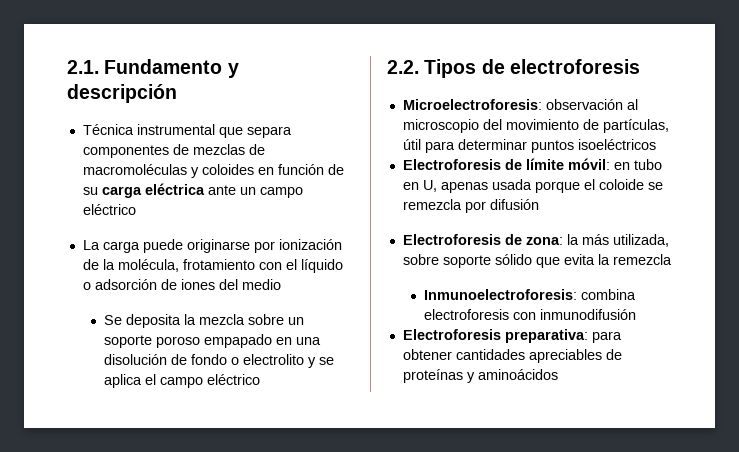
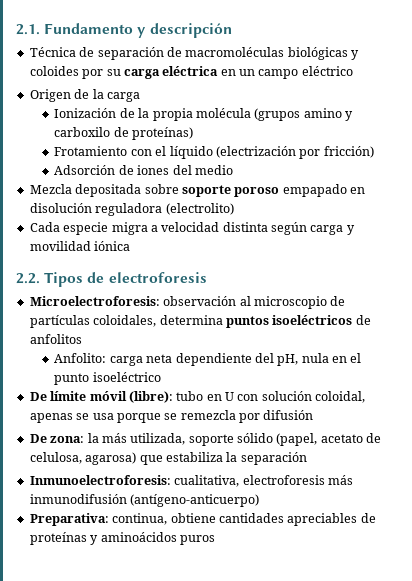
- Técnica instrumental que separa componentes de mezclas de macromoléculas y coloides en función de su carga eléctrica ante un campo eléctrico
+ Técnica de separación de macromoléculas biológicas y coloides por su carga eléctrica en un campo eléctrico
- La carga puede originarse por ionización de la molécula, frotamiento con el líquido o adsorción de iones del medio
- Se deposita la mezcla sobre un soporte poroso empapado en una disolución de fondo o electrolito y se aplica el campo eléctrico
+ Origen de la carga
+ Ionización de la propia molécula (grupos amino y carboxilo de proteínas)
+ Frotamiento con el líquido (electrización por fricción)
+ Adsorción de iones del medio
+ Mezcla depositada sobre soporte poroso empapado en disolución reguladora (electrolito)
+ Cada especie migra a velocidad distinta según carga y movilidad iónica
- Microelectroforesis: observación al microscopio del movimiento de partículas, útil para determinar puntos isoeléctricos
- Electroforesis de límite móvil: en tubo en U, apenas usada porque el coloide se remezcla por difusión
+ Microelectroforesis: observación al microscopio de partículas coloidales, determina puntos isoeléctricos de anfolitos
+ Anfolito: carga neta dependiente del pH, nula en el punto isoeléctrico
+ De límite móvil (libre): tubo en U con solución coloidal, apenas se usa porque se remezcla por difusión
- Electroforesis de zona: la más utilizada, sobre soporte sólido que evita la remezcla
- Inmunoelectroforesis: combina electroforesis con inmunodifusión
- Electroforesis preparativa: para obtener cantidades apreciables de proteínas y aminoácidos
+ De zona: la más utilizada, soporte sólido (papel, acetato de celulosa, agarosa) que estabiliza la separación
+ Inmunoelectroforesis: cualitativa, electroforesis más inmunodifusión (antígeno-anticuerpo)
+ Preparativa: continua, obtiene cantidades apreciables de proteínas y aminoácidos puros

